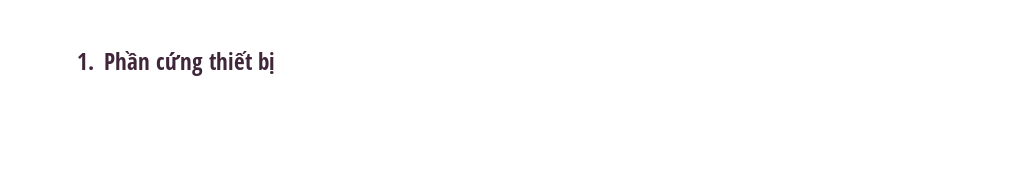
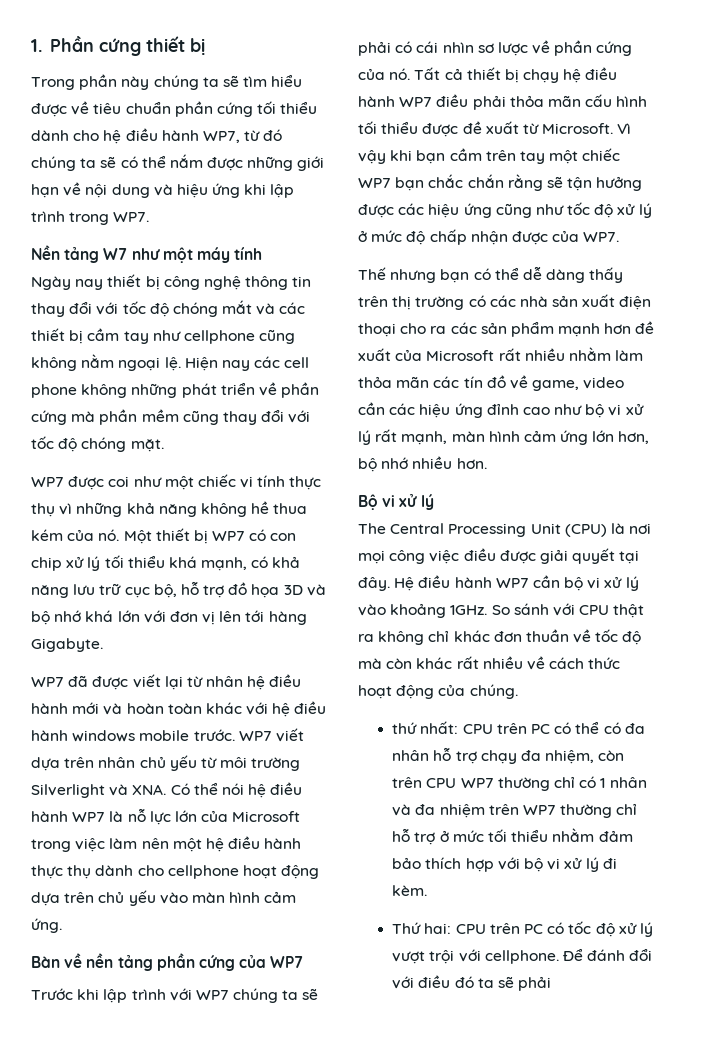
+ Trong phần này chúng ta sẽ tìm hiểu được về tiêu chuẩn phần cứng tối thiểu dành cho hệ điều hành WP7, từ đó chúng ta sẽ có thể nắm được những giới hạn về nội dung và hiệu ứng khi lập trình trong WP7.
+ Nền tảng W7 như một máy tính
+ Ngày nay thiết bị công nghệ thông tin thay đổi với tốc độ chóng mắt và các thiết bị cầm tay như cellphone cũng không nằm ngoại lệ. Hiện nay các cell phone không những phát triển về phần cứng mà phần mềm cũng thay đổi với tốc độ chóng mặt.
+ WP7 được coi như một chiếc vi tính thực thụ vì những khả năng không hề thua kém của nó. Một thiết bị WP7 có con chip xử lý tối thiểu khá mạnh, có khả năng lưu trữ cục bộ, hỗ trợ đồ họa 3D và bộ nhớ khá lớn với đơn vị lên tới hàng Gigabyte.
+ WP7 đã được viết lại từ nhân hệ điều hành mới và hoàn toàn khác với hệ điều hành windows mobile trước. WP7 viết dựa trên nhân chủ yếu từ môi trường Silverlight và XNA. Có thể nói hệ điều hành WP7 là nỗ lực lớn của Microsoft trong việc làm nên một hệ điều hành thực thụ dành cho cellphone hoạt động dựa trên chủ yếu vào màn hình cảm ứng.
+ Bàn về nền tảng phần cứng của WP7
+ Trước khi lập trình với WP7 chúng ta sẽ phải có cái nhìn sơ lược về phần cứng của nó. Tất cả thiết bị chạy hệ điều hành WP7 điều phải thỏa mãn cấu hình tối thiểu được đề xuất từ Microsoft. Vì vậy khi bạn cầm trên tay một chiếc WP7 bạn chắc chắn rằng sẽ tận hưởng được các hiệu ứng cũng như tốc độ xử lý ở mức độ chấp nhận được của WP7.
+ Thế nhưng bạn có thể dễ dàng thấy trên thị trường có các nhà sản xuất điện thoại cho ra các sản phẩm mạnh hơn đề xuất của Microsoft rất nhiều nhằm làm thỏa mãn các tín đồ về game, video cần các hiệu ứng đỉnh cao như bộ vi xử lý rất mạnh, màn hình cảm ứng lớn hơn, bộ nhớ nhiều hơn.
+ Bộ vi xử lý
+ The Central Processing Unit (CPU) là nơi mọi công việc điều được giải quyết tại đây. Hệ điều hành WP7 cần bộ vi xử lý vào khoảng 1GHz. So sánh với CPU thật ra không chỉ khác đơn thuần về tốc độ mà còn khác rất nhiều về cách thức hoạt động của chúng.
+ thứ nhất: CPU trên PC có thể có đa nhân hỗ trợ chạy đa nhiệm, còn trên CPU WP7 thường chỉ có 1 nhân và đa nhiệm trên WP7 thường chỉ hỗ trợ ở mức tối thiểu nhằm đảm bảo thích hợp với bộ vi xử lý đi kèm.
+ Thứ hai: CPU trên PC có tốc độ xử lý vượt trội với cellphone. Để đánh đổi với điều đó ta sẽ phải

